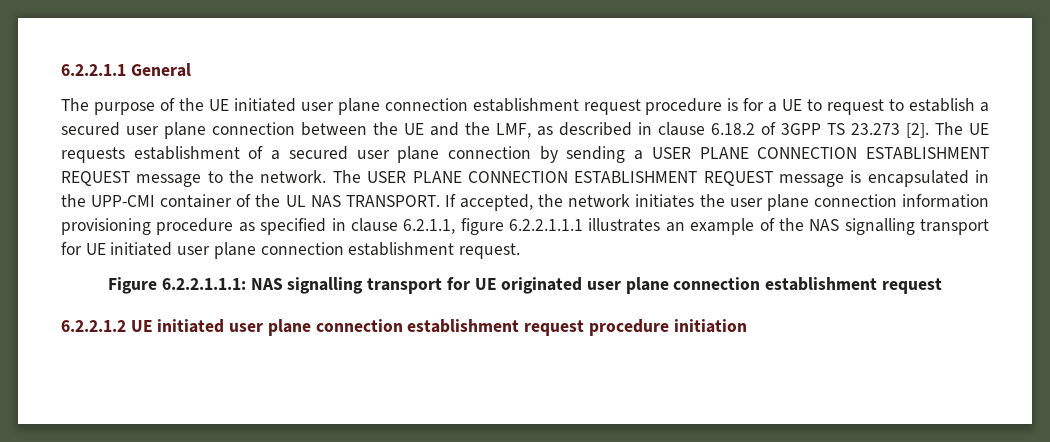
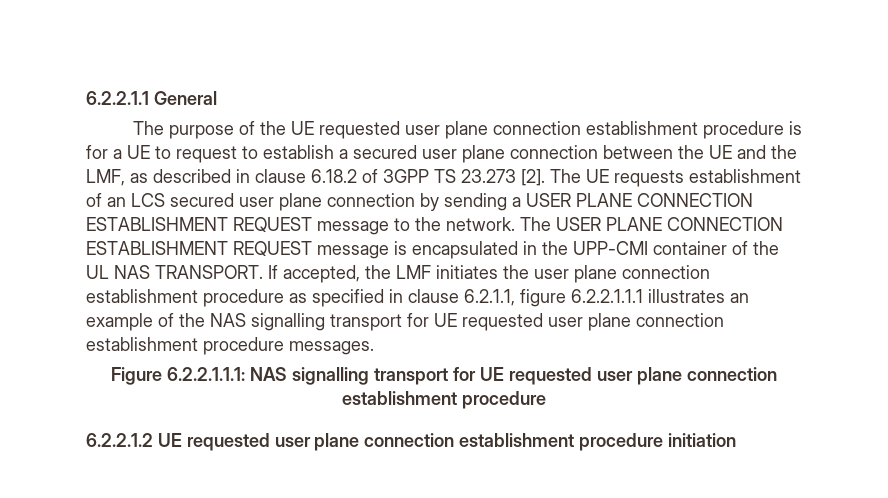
- The purpose of the UE initiated user plane connection establishment request procedure is for a UE to request to establish a secured user plane connection between the UE and the LMF, as described in clause 6.18.2 of 3GPP TS 23.273 [2].
+ The purpose of the UE requested user plane connection establishment procedure is for a UE to request to establish a secured user plane connection between the UE and the LMF, as described in clause 6.18.2 of 3GPP TS 23.273 [2].
- The UE requests establishment of a secured user plane connection by sending a USER PLANE CONNECTION ESTABLISHMENT REQUEST message to the network.
+ The UE requests establishment of an LCS secured user plane connection by sending a USER PLANE CONNECTION ESTABLISHMENT REQUEST message to the network.
- If accepted, the network initiates the user plane connection information provisioning procedure as specified in clause 6.2.1.1, figure 6.2.2.1.1.1 illustrates an example of the NAS signalling transport for UE initiated user plane connection establishment request.
+ If accepted, the LMF initiates the user plane connection establishment procedure as specified in clause 6.2.1.1, figure 6.2.2.1.1.1 illustrates an example of the NAS signalling transport for UE requested user plane connection establishment procedure messages.
- Figure 6.2.2.1.1.1: NAS signalling transport for UE originated user plane connection establishment request
+ Figure 6.2.2.1.1.1: NAS signalling transport for UE requested user plane connection establishment procedure
- 6.2.2.1.2 UE initiated user plane connection establishment request procedure initiation
+ 6.2.2.1.2 UE requested user plane connection establishment procedure initiation

